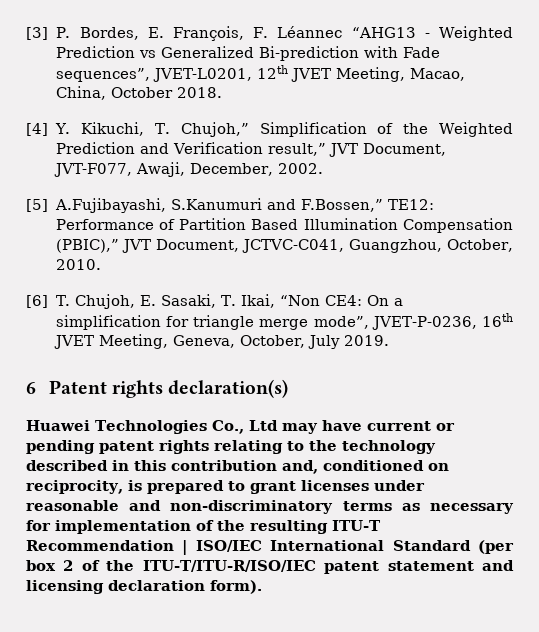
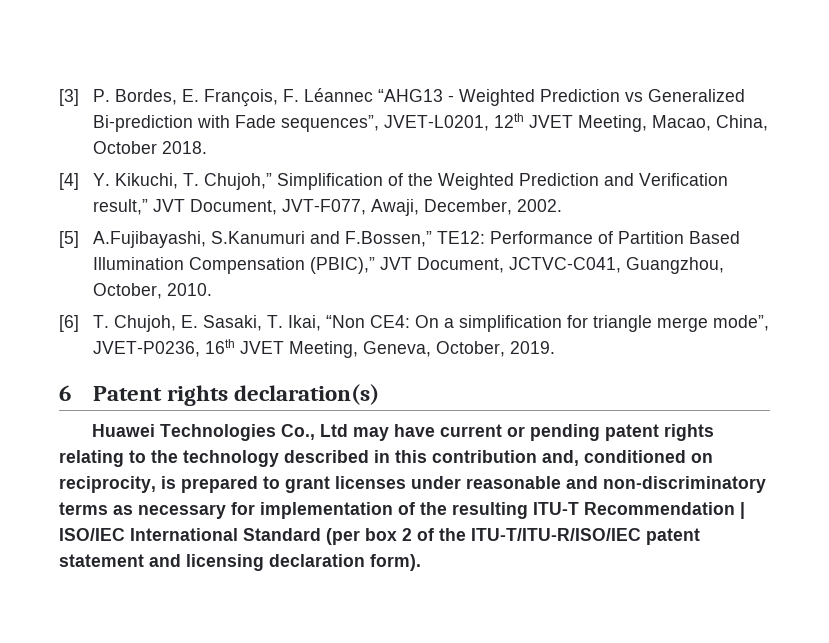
- [6] T. Chujoh, E. Sasaki, T. Ikai, “Non CE4: On a simplification for triangle merge mode”, JVET-P-0236, 16th JVET Meeting, Geneva, October, July 2019.
+ [6] T. Chujoh, E. Sasaki, T. Ikai, “Non CE4: On a simplification for triangle merge mode”, JVET-P0236, 16th JVET Meeting, Geneva, October, 2019.

